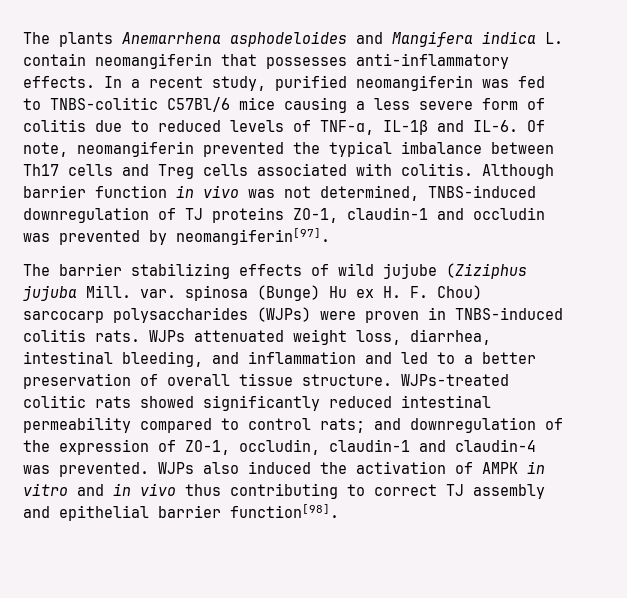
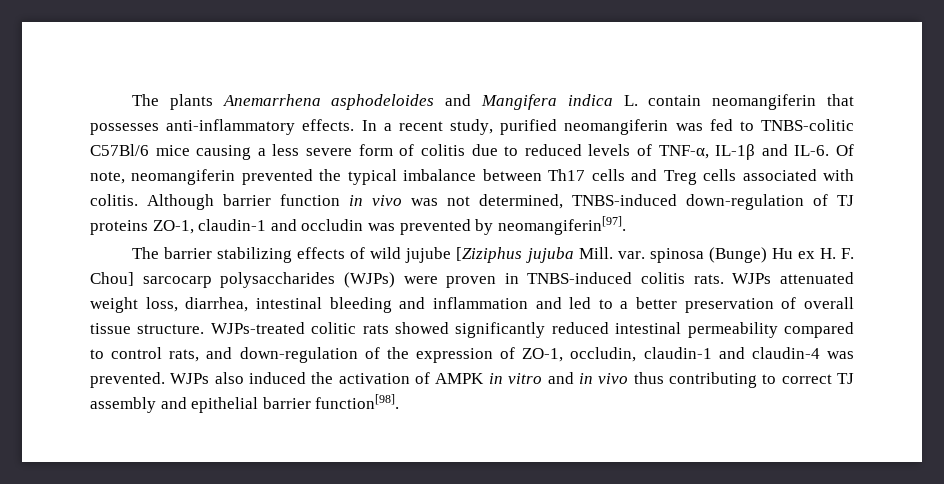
- Although barrier function in vivo was not determined, TNBS-induced downregulation of TJ proteins ZO-1, claudin-1 and occludin was prevented by neomangiferin[97].
+ Although barrier function in vivo was not determined, TNBS-induced down-regulation of TJ proteins ZO-1, claudin-1 and occludin was prevented by neomangiferin[97].
- The barrier stabilizing effects of wild jujube (Ziziphus jujuba Mill. var. spinosa (Bunge) Hu ex H. F. Chou) sarcocarp polysaccharides (WJPs) were proven in TNBS-induced colitis rats.
+ The barrier stabilizing effects of wild jujube [Ziziphus jujuba Mill. var. spinosa (Bunge) Hu ex H. F. Chou] sarcocarp polysaccharides (WJPs) were proven in TNBS-induced colitis rats.
- WJPs attenuated weight loss, diarrhea, intestinal bleeding, and inflammation and led to a better preservation of overall tissue structure.
+ WJPs attenuated weight loss, diarrhea, intestinal bleeding and inflammation and led to a better preservation of overall tissue structure.
- WJPs-treated colitic rats showed significantly reduced intestinal permeability compared to control rats; and downregulation of the expression of ZO-1, occludin, claudin-1 and claudin-4 was prevented.
+ WJPs-treated colitic rats showed significantly reduced intestinal permeability compared to control rats, and down-regulation of the expression of ZO-1, occludin, claudin-1 and claudin-4 was prevented.

